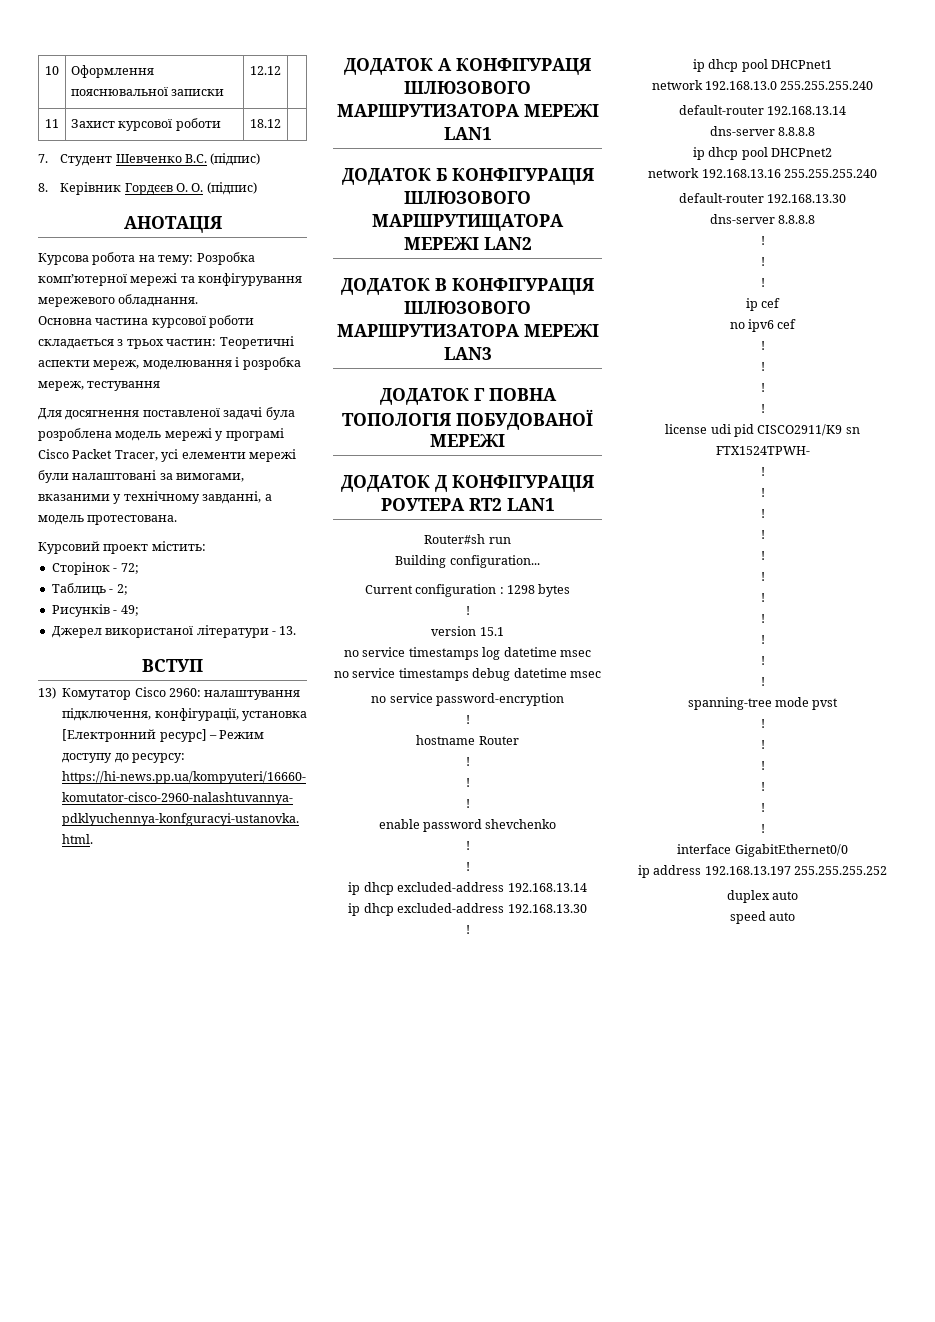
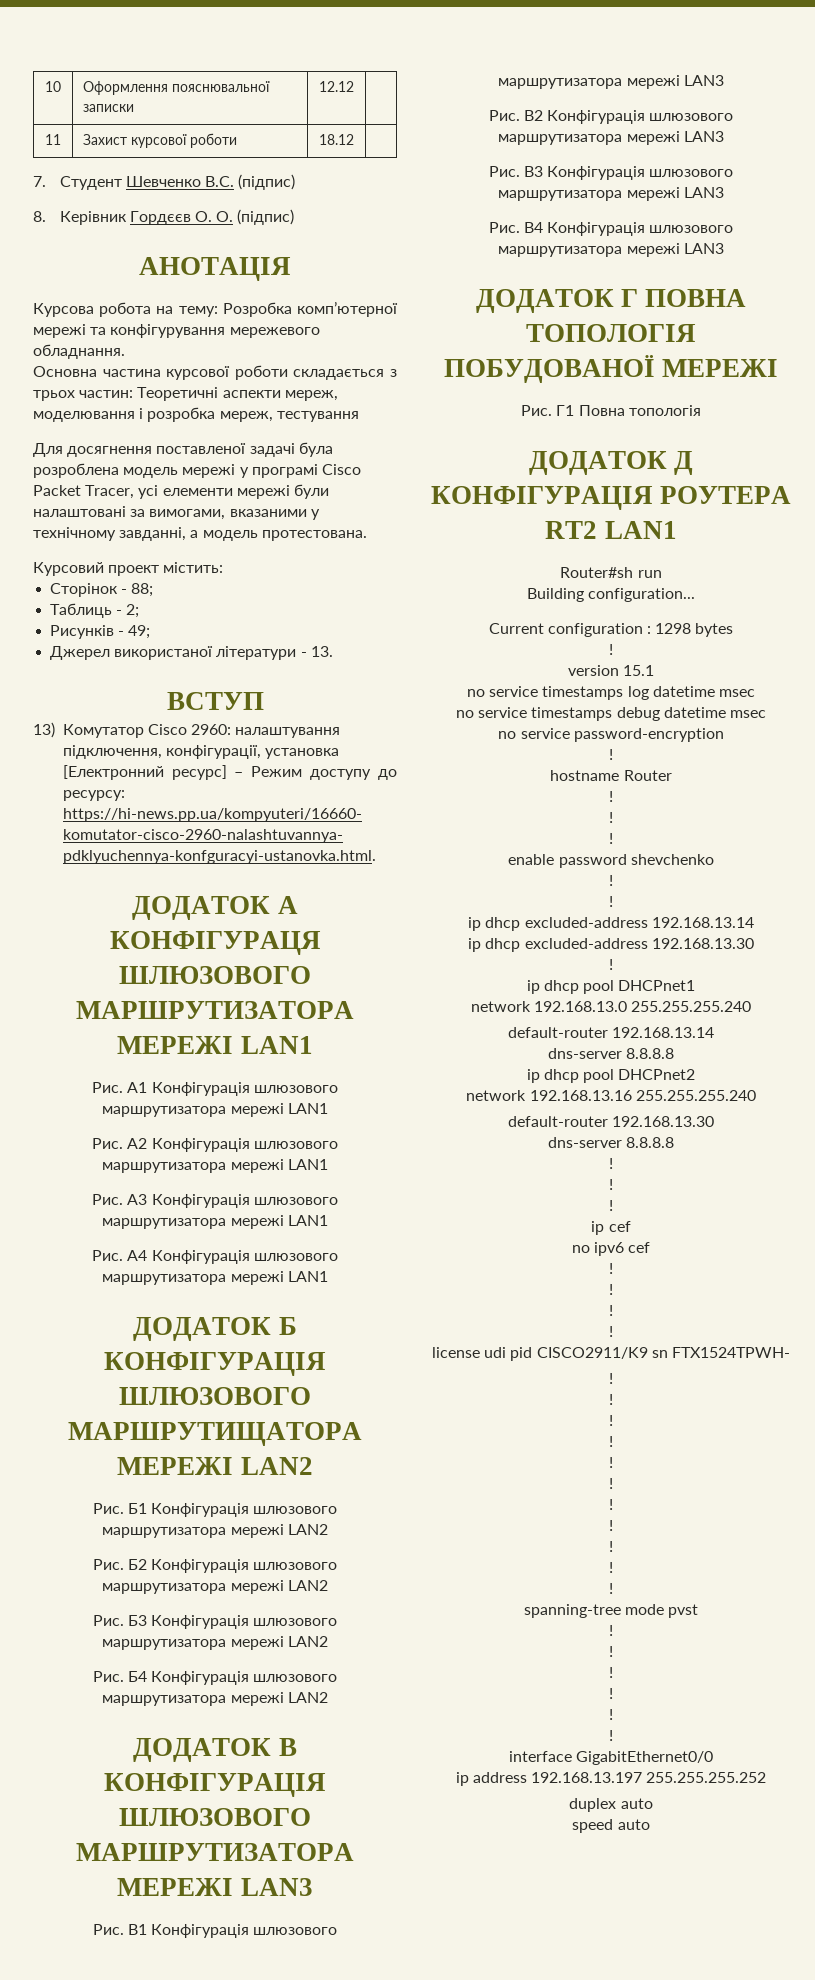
- Сторінок - 72;
+ Сторінок - 88;
+ Рис. А1 Конфігурація шлюзового маршрутизатора мережі LAN1
+ Рис. А2 Конфігурація шлюзового маршрутизатора мережі LAN1
+ Рис. А3 Конфігурація шлюзового маршрутизатора мережі LAN1
+ Рис. А4 Конфігурація шлюзового маршрутизатора мережі LAN1
+ Рис. Б1 Конфігурація шлюзового маршрутизатора мережі LAN2
+ Рис. Б2 Конфігурація шлюзового маршрутизатора мережі LAN2
+ Рис. Б3 Конфігурація шлюзового маршрутизатора мережі LAN2
+ Рис. Б4 Конфігурація шлюзового маршрутизатора мережі LAN2
+ Рис. В1 Конфігурація шлюзового маршрутизатора мережі LAN3
+ Рис. В2 Конфігурація шлюзового маршрутизатора мережі LAN3
+ Рис. В3 Конфігурація шлюзового маршрутизатора мережі LAN3
+ Рис. В4 Конфігурація шлюзового маршрутизатора мережі LAN3
+ Рис. Г1 Повна топологія

